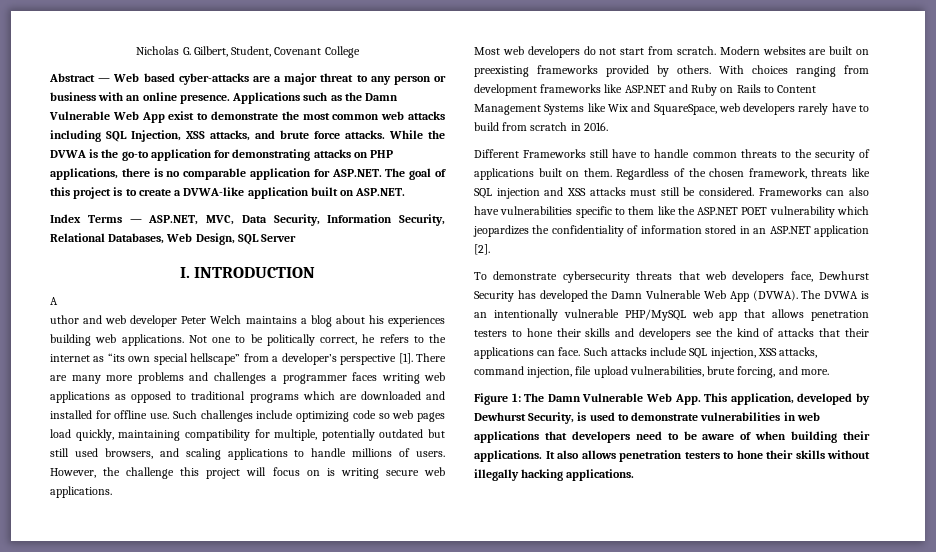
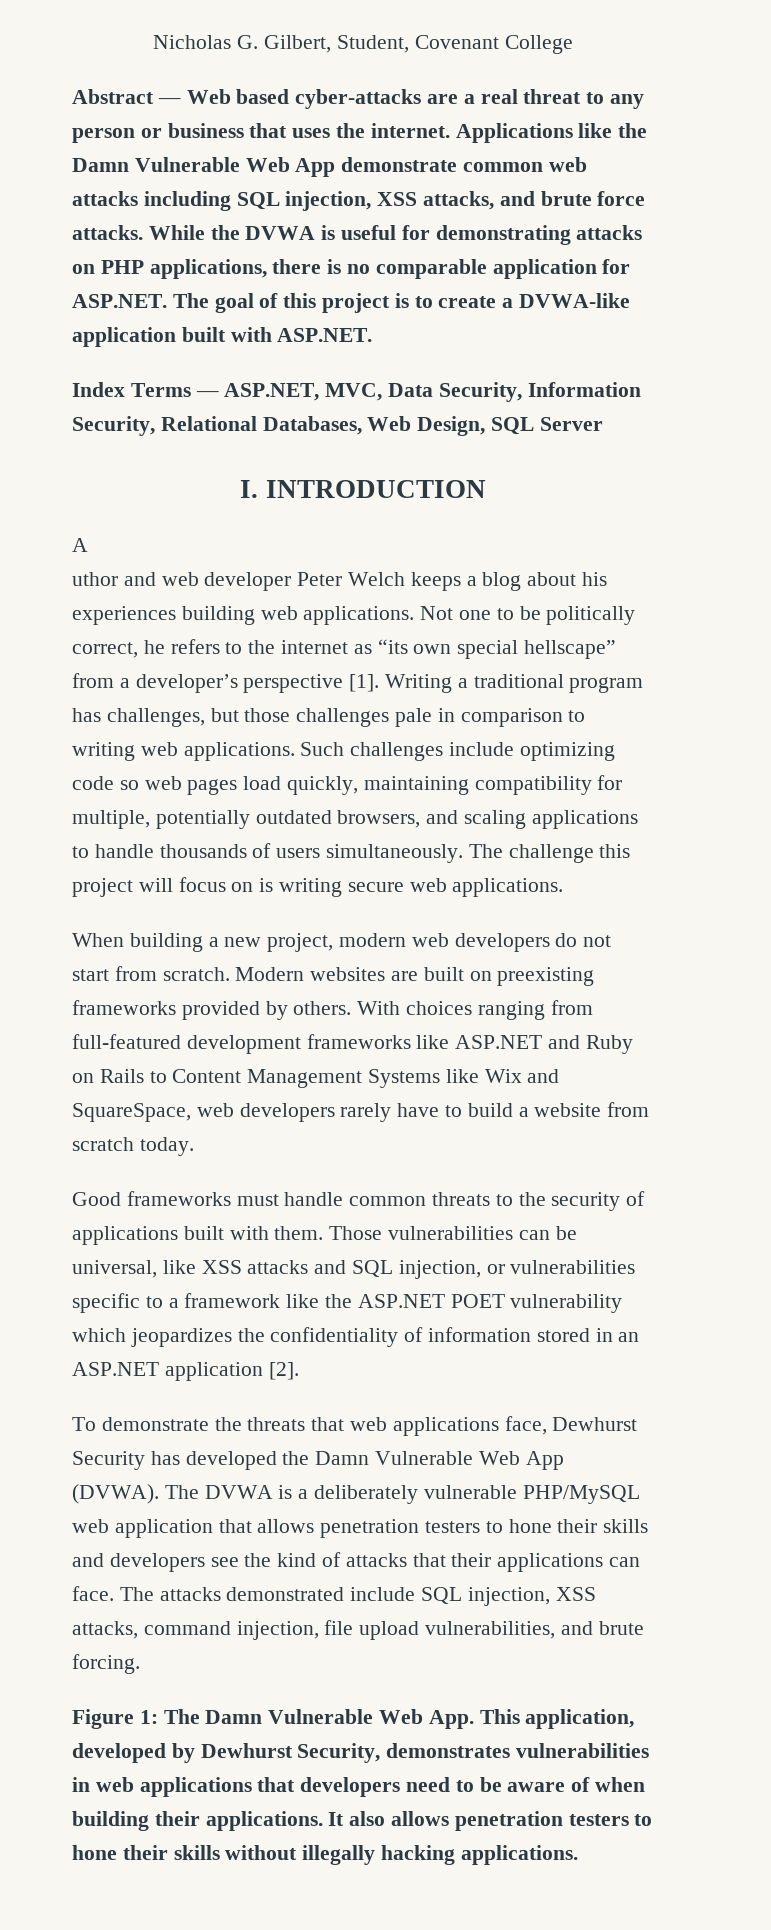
- Abstract — Web based cyber-attacks are a major threat to any person or business with an online presence. Applications such as the Damn Vulnerable Web App exist to demonstrate the most common web attacks including SQL Injection, XSS attacks, and brute force attacks.
+ Abstract — Web based cyber-attacks are a real threat to any person or business that uses the internet. Applications like the Damn Vulnerable Web App demonstrate common web attacks including SQL injection, XSS attacks, and brute force attacks.
- While the DVWA is the go-to application for demonstrating attacks on PHP applications, there is no comparable application for ASP.NET. The goal of this project is to create a DVWA-like application built on ASP.NET.
+ While the DVWA is useful for demonstrating attacks on PHP applications, there is no comparable application for ASP.NET. The goal of this project is to create a DVWA-like application built with ASP.NET.
- uthor and web developer Peter Welch maintains a blog about his experiences building web applications.
+ uthor and web developer Peter Welch keeps a blog about his experiences building web applications.
- There are many more problems and challenges a programmer faces writing web applications as opposed to traditional programs which are downloaded and installed for offline use.
+ Writing a traditional program has challenges, but those challenges pale in comparison to writing web applications.
- Such challenges include optimizing code so web pages load quickly, maintaining compatibility for multiple, potentially outdated but still used browsers, and scaling applications to handle millions of users. However, the challenge this project will focus on is writing secure web applications.
+ Such challenges include optimizing code so web pages load quickly, maintaining compatibility for multiple, potentially outdated browsers, and scaling applications to handle thousands of users simultaneously. The challenge this project will focus on is writing secure web applications.
- Most web developers do not start from scratch.
+ When building a new project, modern web developers do not start from scratch.
- With choices ranging from development frameworks like ASP.NET and Ruby on Rails to Content Management Systems like Wix and SquareSpace, web developers rarely have to build from scratch in 2016.
- Different Frameworks still have to handle common threats to the security of applications built on them. Regardless of the chosen framework, threats like SQL injection and XSS attacks must still be considered. Frameworks can also have vulnerabilities specific to them like the ASP.NET POET vulnerability which jeopardizes the confidentiality of information stored in an ASP.NET application [2].
+ With choices ranging from full-featured development frameworks like ASP.NET and Ruby on Rails to Content Management Systems like Wix and SquareSpace, web developers rarely have to build a website from scratch today.
+ Good frameworks must handle common threats to the security of applications built with them. Those vulnerabilities can be universal, like XSS attacks and SQL injection, or vulnerabilities specific to a framework like the ASP.NET POET vulnerability which jeopardizes the confidentiality of information stored in an ASP.NET application [2].
- To demonstrate cybersecurity threats that web developers face, Dewhurst Security has developed the Damn Vulnerable Web App (DVWA).
+ To demonstrate the threats that web applications face, Dewhurst Security has developed the Damn Vulnerable Web App (DVWA).
- The DVWA is an intentionally vulnerable PHP/MySQL web app that allows penetration testers to hone their skills and developers see the kind of attacks that their applications can face.
+ The DVWA is a deliberately vulnerable PHP/MySQL web application that allows penetration testers to hone their skills and developers see the kind of attacks that their applications can face.
- Such attacks include SQL injection, XSS attacks, command injection, file upload vulnerabilities, brute forcing, and more.
+ The attacks demonstrated include SQL injection, XSS attacks, command injection, file upload vulnerabilities, and brute forcing.
- Figure 1: The Damn Vulnerable Web App. This application, developed by Dewhurst Security, is used to demonstrate vulnerabilities in web applications that developers need to be aware of when building their applications.
+ Figure 1: The Damn Vulnerable Web App. This application, developed by Dewhurst Security, demonstrates vulnerabilities in web applications that developers need to be aware of when building their applications.

